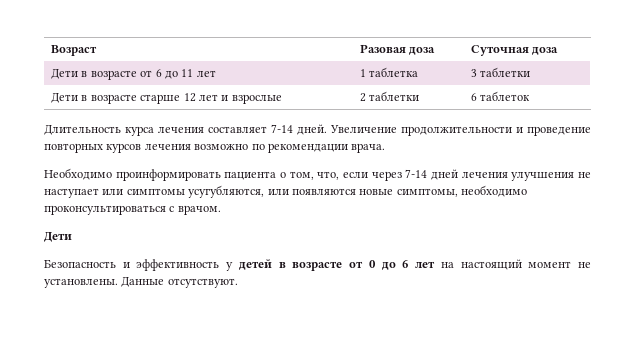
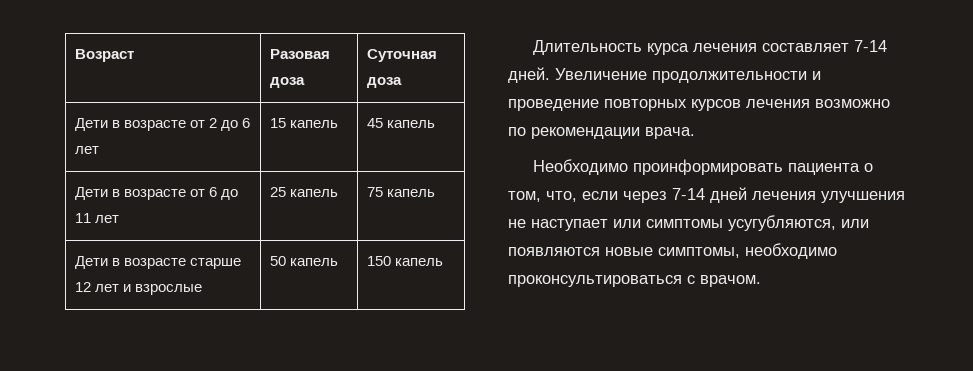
+ Дети в возрасте от 2 до 6 лет | 15 капель | 45 капель
- Дети в возрасте от 6 до 11 лет | 1 таблетка | 3 таблетки
+ Дети в возрасте от 6 до 11 лет | 25 капель | 75 капель
- Дети в возрасте старше 12 лет и взрослые | 2 таблетки | 6 таблеток
+ Дети в возрасте старше 12 лет и взрослые | 50 капель | 150 капель
  Необходимо проинформировать пациента о том, что, если через 7-14 дней лечения улучшения не наступает или симптомы усугубляются, или появляются новые симптомы, необходимо проконсультироваться с врачом.
- Дети
- Безопасность и эффективность у детей в возрасте от 0 до 6 лет на настоящий момент не установлены. Данные отсутствуют.

